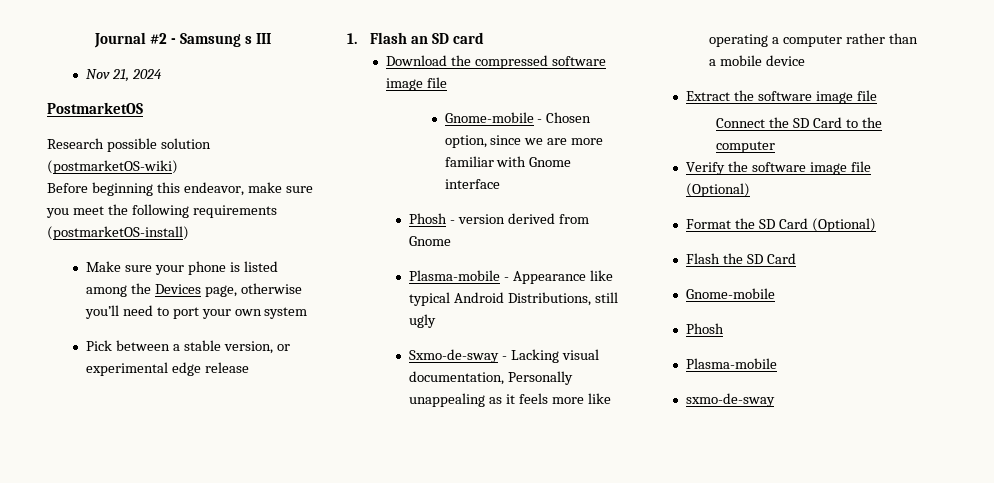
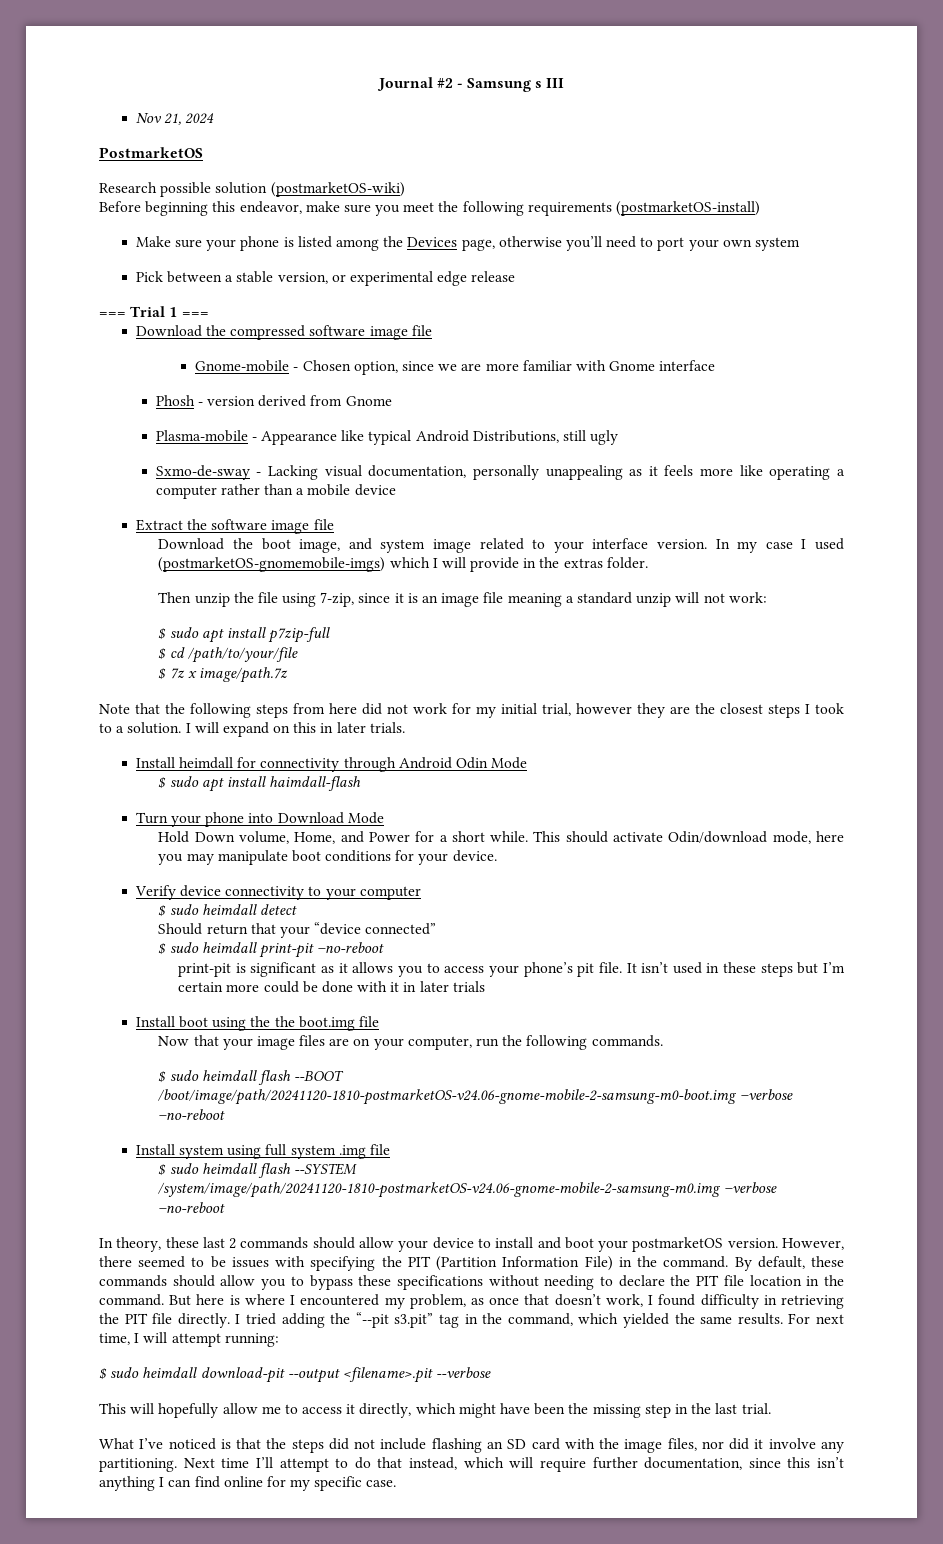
- 1. Flash an SD card
+ === Trial 1 ===
- Sxmo-de-sway - Lacking visual documentation, Personally unappealing as it feels more like operating a computer rather than a mobile device
+ Sxmo-de-sway - Lacking visual documentation, personally unappealing as it feels more like operating a computer rather than a mobile device
- Connect the SD Card to the computer
- Verify the software image file (Optional)
- Format the SD Card (Optional)
- Flash the SD Card
- Gnome-mobile
- Phosh
- Plasma-mobile
- sxmo-de-sway
+ Download the boot image, and system image related to your interface version. In my case I used (postmarketOS-gnomemobile-imgs) which I will provide in the extras folder.
+ Then unzip the file using 7-zip, since it is an image file meaning a standard unzip will not work:
+ $ sudo apt install p7zip-full
+ $ cd /path/to/your/file
+ $ 7z x image/path.7z
+ Note that the following steps from here did not work for my initial trial, however they are the closest steps I took to a solution. I will expand on this in later trials.
+ Install heimdall for connectivity through Android Odin Mode
+ $ sudo apt install haimdall-flash
+ Turn your phone into Download Mode
+ Hold Down volume, Home, and Power for a short while. This should activate Odin/download mode, here you may manipulate boot conditions for your device.
+ Verify device connectivity to your computer
+ $ sudo heimdall detect
+ Should return that your “device connected”
+ $ sudo heimdall print-pit –no-reboot
+ print-pit is significant as it allows you to access your phone’s pit file. It isn’t used in these steps but I’m certain more could be done with it in later trials
+ Install boot using the the boot.img file
+ Now that your image files are on your computer, run the following commands.
+ $ sudo heimdall flash --BOOT /boot/image/path/20241120-1810-postmarketOS-v24.06-gnome-mobile-2-samsung-m0-boot.img –verbose –no-reboot
+ Install system using full system .img file
+ $ sudo heimdall flash --SYSTEM /system/image/path/20241120-1810-postmarketOS-v24.06-gnome-mobile-2-samsung-m0.img –verbose –no-reboot
+ In theory, these last 2 commands should allow your device to install and boot your postmarketOS version. However, there seemed to be issues with specifying the PIT (Partition Information File) in the command. By default, these commands should allow you to bypass these specifications without needing to declare the PIT file location in the command. But here is where I encountered my problem, as once that doesn’t work, I found difficulty in retrieving the PIT file directly. I tried adding the “--pit s3.pit” tag in the command, which yielded the same results. For next time, I will attempt running:
+ $ sudo heimdall download-pit --output <filename>.pit --verbose
+ This will hopefully allow me to access it directly, which might have been the missing step in the last trial.
+ What I’ve noticed is that the steps did not include flashing an SD card with the image files, nor did it involve any partitioning. Next time I’ll attempt to do that instead, which will require further documentation, since this isn’t anything I can find online for my specific case.

